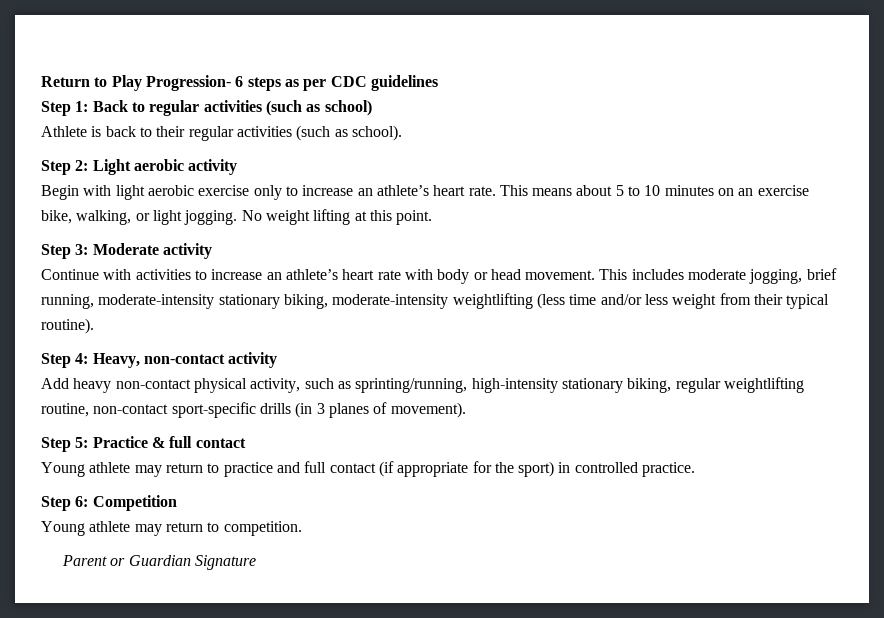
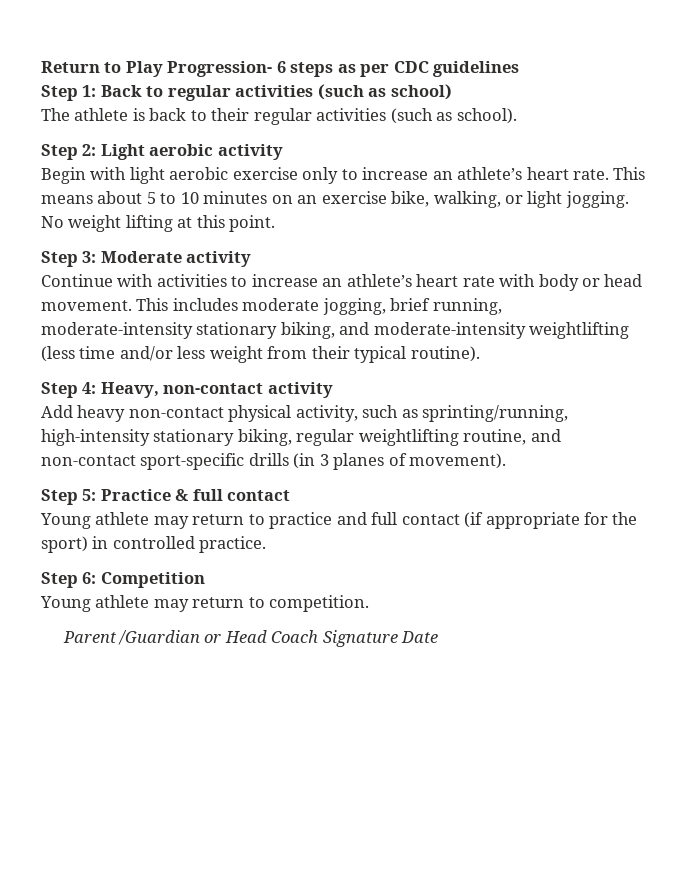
- Athlete is back to their regular activities (such as school).
+ The athlete is back to their regular activities (such as school).
- This includes moderate jogging, brief running, moderate-intensity stationary biking, moderate-intensity weightlifting (less time and/or less weight from their typical routine).
+ This includes moderate jogging, brief running, moderate-intensity stationary biking, and moderate-intensity weightlifting (less time and/or less weight from their typical routine).
- Add heavy non-contact physical activity, such as sprinting/running, high-intensity stationary biking, regular weightlifting routine, non-contact sport-specific drills (in 3 planes of movement).
+ Add heavy non-contact physical activity, such as sprinting/running, high-intensity stationary biking, regular weightlifting routine, and non-contact sport-specific drills (in 3 planes of movement).
- Parent or Guardian Signature
+ Parent /Guardian or Head Coach Signature Date

